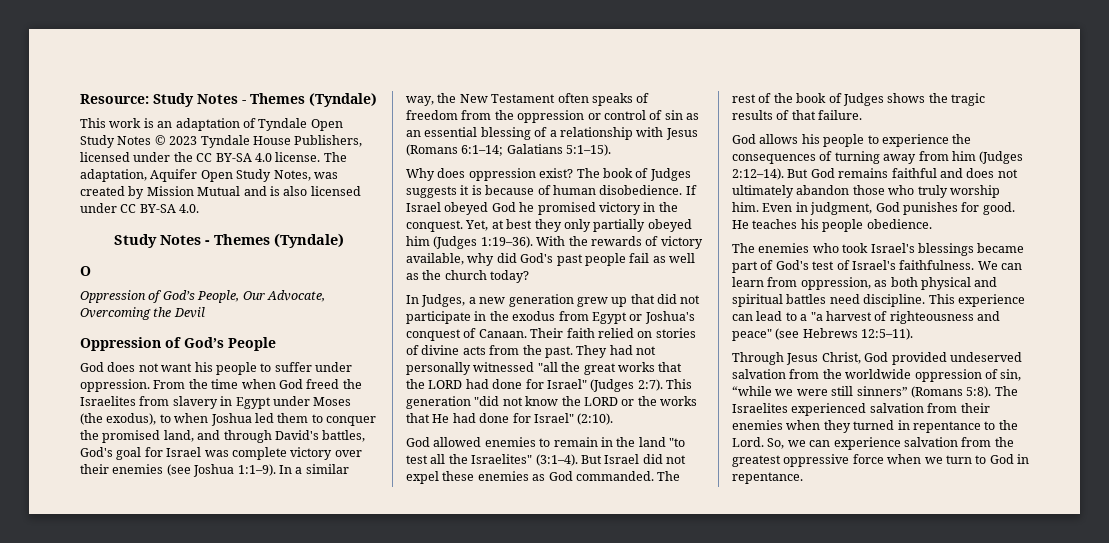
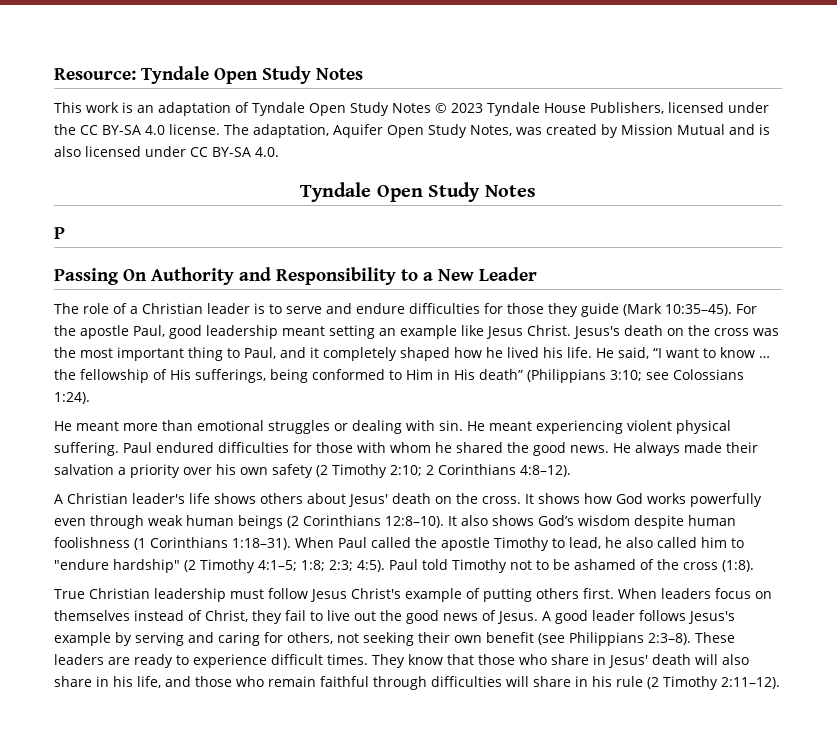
- Resource: Study Notes - Themes (Tyndale)
+ Resource: Tyndale Open Study Notes
  The adaptation, Aquifer Open Study Notes, was created by Mission Mutual and is also licensed under CC BY-SA 4.0.
- Study Notes - Themes (Tyndale)
- O
- Oppression of God’s People, Our Advocate, Overcoming the Devil
- Oppression of God’s People
- God does not want his people to suffer under oppression. From the time when God freed the Israelites from slavery in Egypt under Moses (the exodus), to when Joshua led them to conquer the promised land, and through David's battles, God's goal for Israel was complete victory over their enemies (see Joshua 1:1–9). In a similar way, the New Testament often speaks of freedom from the oppression or control of sin as an essential blessing of a relationship with Jesus (Romans 6:1–14; Galatians 5:1–15).
- Why does oppression exist? The book of Judges suggests it is because of human disobedience. If Israel obeyed God he promised victory in the conquest. Yet, at best they only partially obeyed him (Judges 1:19–36). With the rewards of victory available, why did God's past people fail as well as the church today?
- In Judges, a new generation grew up that did not participate in the exodus from Egypt or Joshua's conquest of Canaan. Their faith relied on stories of divine acts from the past. They had not personally witnessed "all the great works that the LORD had done for Israel" (Judges 2:7). This generation "did not know the LORD or the works that He had done for Israel" (2:10).
- God allowed enemies to remain in the land "to test all the Israelites" (3:1–4). But Israel did not expel these enemies as God commanded. The rest of the book of Judges shows the tragic results of that failure.
- God allows his people to experience the consequences of turning away from him (Judges 2:12–14). But God remains faithful and does not ultimately abandon those who truly worship him. Even in judgment, God punishes for good. He teaches his people obedience.
- The enemies who took Israel's blessings became part of God's test of Israel's faithfulness. We can learn from oppression, as both physical and spiritual battles need discipline. This experience can lead to a "a harvest of righteousness and peace" (see Hebrews 12:5–11).
- Through Jesus Christ, God provided undeserved salvation from the worldwide oppression of sin, “while we were still sinners” (Romans 5:8). The Israelites experienced salvation from their enemies when they turned in repentance to the Lord. So, we can experience salvation from the greatest oppressive force when we turn to God in repentance.
+ Tyndale Open Study Notes
+ P
+ Passing On Authority and Responsibility to a New Leader
+ The role of a Christian leader is to serve and endure difficulties for those they guide (Mark 10:35–45). For the apostle Paul, good leadership meant setting an example like Jesus Christ. Jesus's death on the cross was the most important thing to Paul, and it completely shaped how he lived his life. He said, “I want to know … the fellowship of His sufferings, being conformed to Him in His death” (Philippians 3:10; see Colossians 1:24).
+ He meant more than emotional struggles or dealing with sin. He meant experiencing violent physical suffering. Paul endured difficulties for those with whom he shared the good news. He always made their salvation a priority over his own safety (2 Timothy 2:10; 2 Corinthians 4:8–12).
+ A Christian leader's life shows others about Jesus' death on the cross. It shows how God works powerfully even through weak human beings (2 Corinthians 12:8–10). It also shows God’s wisdom despite human foolishness (1 Corinthians 1:18–31). When Paul called the apostle Timothy to lead, he also called him to "endure hardship" (2 Timothy 4:1–5; 1:8; 2:3; 4:5). Paul told Timothy not to be ashamed of the cross (1:8).
+ True Christian leadership must follow Jesus Christ's example of putting others first. When leaders focus on themselves instead of Christ, they fail to live out the good news of Jesus. A good leader follows Jesus's example by serving and caring for others, not seeking their own benefit (see Philippians 2:3–8). These leaders are ready to experience difficult times. They know that those who share in Jesus' death will also share in his life, and those who remain faithful through difficulties will share in his rule (2 Timothy 2:11–12).

